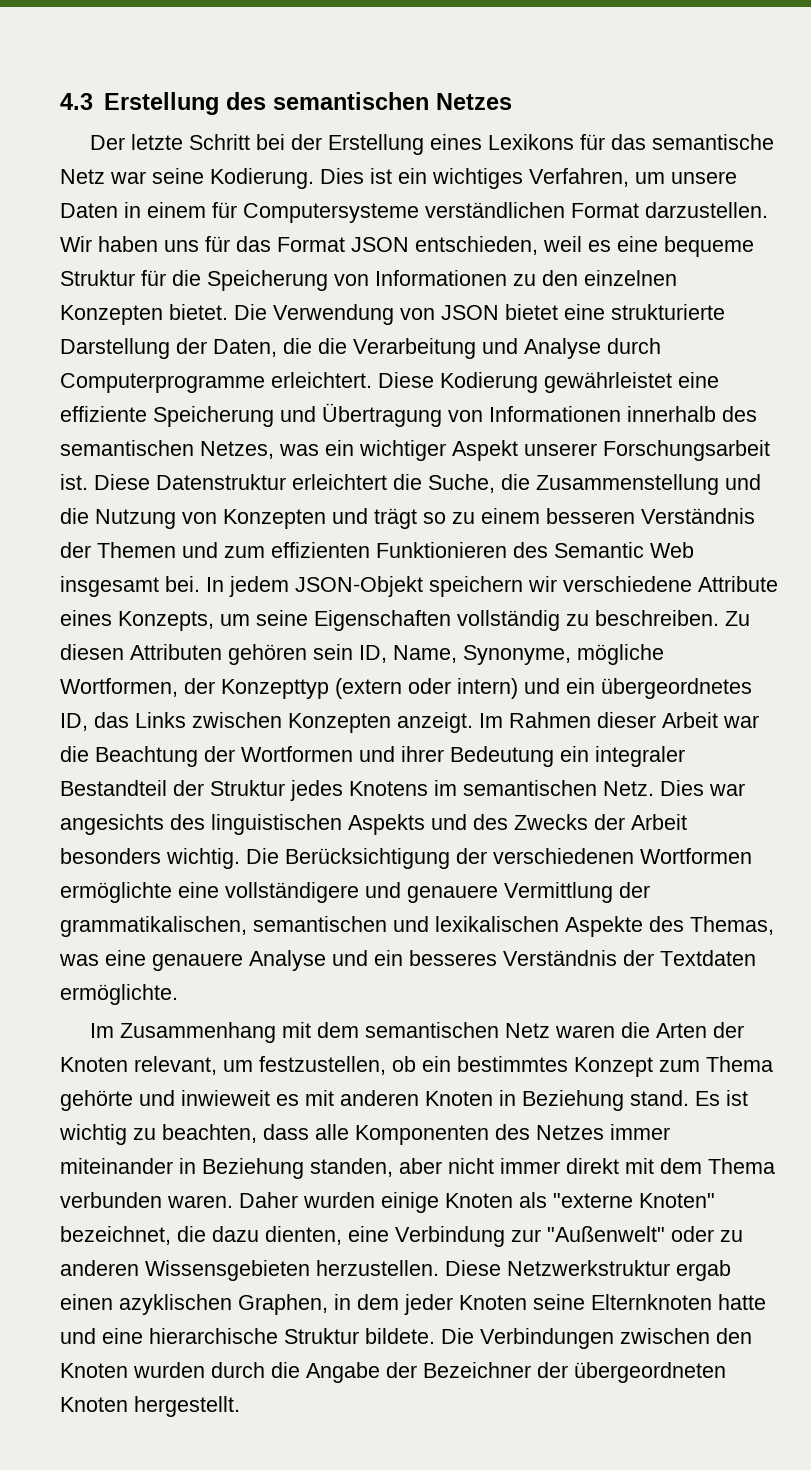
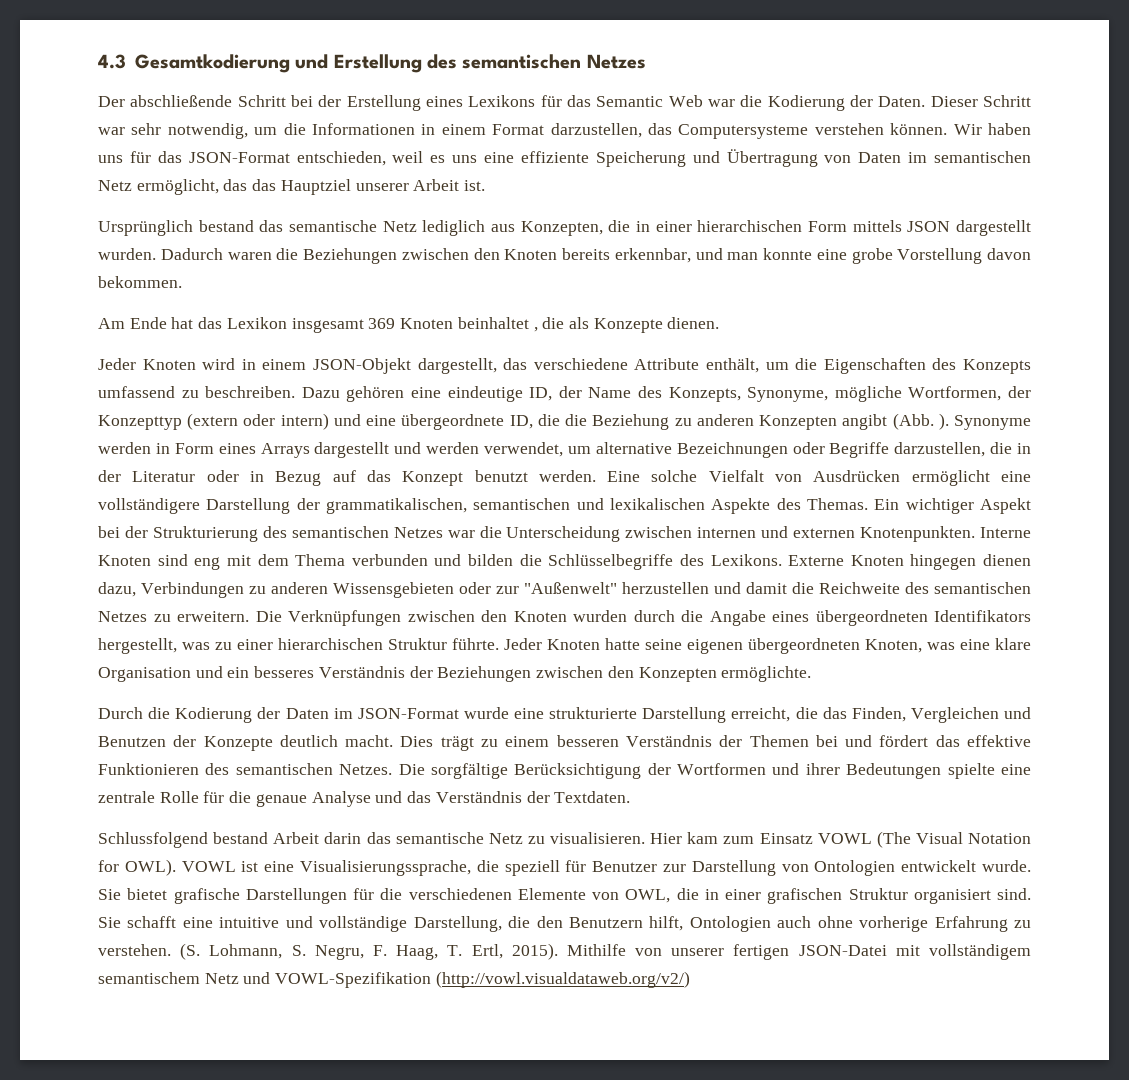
- 4.3 Erstellung des semantischen Netzes
+ 4.3 Gesamtkodierung und Erstellung des semantischen Netzes
- Der letzte Schritt bei der Erstellung eines Lexikons für das semantische Netz war seine Kodierung. Dies ist ein wichtiges Verfahren, um unsere Daten in einem für Computersysteme verständlichen Format darzustellen.
+ Der abschließende Schritt bei der Erstellung eines Lexikons für das Semantic Web war die Kodierung der Daten. Dieser Schritt war sehr notwendig, um die Informationen in einem Format darzustellen, das Computersysteme verstehen können.
- Wir haben uns für das Format JSON entschieden, weil es eine bequeme Struktur für die Speicherung von Informationen zu den einzelnen Konzepten bietet. Die Verwendung von JSON bietet eine strukturierte Darstellung der Daten, die die Verarbeitung und Analyse durch Computerprogramme erleichtert. Diese Kodierung gewährleistet eine effiziente Speicherung und Übertragung von Informationen innerhalb des semantischen Netzes, was ein wichtiger Aspekt unserer Forschungsarbeit ist. Diese Datenstruktur erleichtert die Suche, die Zusammenstellung und die Nutzung von Konzepten und trägt so zu einem besseren Verständnis der Themen und zum effizienten Funktionieren des Semantic Web insgesamt bei. In jedem JSON-Objekt speichern wir verschiedene Attribute eines Konzepts, um seine Eigenschaften vollständig zu beschreiben. Zu diesen Attributen gehören sein ID, Name, Synonyme, mögliche Wortformen, der Konzepttyp (extern oder intern) und ein übergeordnetes ID, das Links zwischen Konzepten anzeigt. Im Rahmen dieser Arbeit war die Beachtung der Wortformen und ihrer Bedeutung ein integraler Bestandteil der Struktur jedes Knotens im semantischen Netz. Dies war angesichts des linguistischen Aspekts und des Zwecks der Arbeit besonders wichtig. Die Berücksichtigung der verschiedenen Wortformen ermöglichte eine vollständigere und genauere Vermittlung der grammatikalischen, semantischen und lexikalischen Aspekte des Themas, was eine genauere Analyse und ein besseres Verständnis der Textdaten ermöglichte.
- Im Zusammenhang mit dem semantischen Netz waren die Arten der Knoten relevant, um festzustellen, ob ein bestimmtes Konzept zum Thema gehörte und inwieweit es mit anderen Knoten in Beziehung stand. Es ist wichtig zu beachten, dass alle Komponenten des Netzes immer miteinander in Beziehung standen, aber nicht immer direkt mit dem Thema verbunden waren. Daher wurden einige Knoten als "externe Knoten" bezeichnet, die dazu dienten, eine Verbindung zur "Außenwelt" oder zu anderen Wissensgebieten herzustellen. Diese Netzwerkstruktur ergab einen azyklischen Graphen, in dem jeder Knoten seine Elternknoten hatte und eine hierarchische Struktur bildete. Die Verbindungen zwischen den Knoten wurden durch die Angabe der Bezeichner der übergeordneten Knoten hergestellt.
+ Wir haben uns für das JSON-Format entschieden, weil es uns eine effiziente Speicherung und Übertragung von Daten im semantischen Netz ermöglicht, das das Hauptziel unserer Arbeit ist.
+ Ursprünglich bestand das semantische Netz lediglich aus Konzepten, die in einer hierarchischen Form mittels JSON dargestellt wurden. Dadurch waren die Beziehungen zwischen den Knoten bereits erkennbar, und man konnte eine grobe Vorstellung davon bekommen.
+ Am Ende hat das Lexikon insgesamt 369 Knoten beinhaltet , die als Konzepte dienen.
+ Jeder Knoten wird in einem JSON-Objekt dargestellt, das verschiedene Attribute enthält, um die Eigenschaften des Konzepts umfassend zu beschreiben. Dazu gehören eine eindeutige ID, der Name des Konzepts, Synonyme, mögliche Wortformen, der Konzepttyp (extern oder intern) und eine übergeordnete ID, die die Beziehung zu anderen Konzepten angibt (Abb. ). Synonyme werden in Form eines Arrays dargestellt und werden verwendet, um alternative Bezeichnungen oder Begriffe darzustellen, die in der Literatur oder in Bezug auf das Konzept benutzt werden. Eine solche Vielfalt von Ausdrücken ermöglicht eine vollständigere Darstellung der grammatikalischen, semantischen und lexikalischen Aspekte des Themas. Ein wichtiger Aspekt bei der Strukturierung des semantischen Netzes war die Unterscheidung zwischen internen und externen Knotenpunkten. Interne Knoten sind eng mit dem Thema verbunden und bilden die Schlüsselbegriffe des Lexikons. Externe Knoten hingegen dienen dazu, Verbindungen zu anderen Wissensgebieten oder zur "Außenwelt" herzustellen und damit die Reichweite des semantischen Netzes zu erweitern. Die Verknüpfungen zwischen den Knoten wurden durch die Angabe eines übergeordneten Identifikators hergestellt, was zu einer hierarchischen Struktur führte. Jeder Knoten hatte seine eigenen übergeordneten Knoten, was eine klare Organisation und ein besseres Verständnis der Beziehungen zwischen den Konzepten ermöglichte.
+ Durch die Kodierung der Daten im JSON-Format wurde eine strukturierte Darstellung erreicht, die das Finden, Vergleichen und Benutzen der Konzepte deutlich macht. Dies trägt zu einem besseren Verständnis der Themen bei und fördert das effektive Funktionieren des semantischen Netzes. Die sorgfältige Berücksichtigung der Wortformen und ihrer Bedeutungen spielte eine zentrale Rolle für die genaue Analyse und das Verständnis der Textdaten.
+ Schlussfolgend bestand Arbeit darin das semantische Netz zu visualisieren. Hier kam zum Einsatz VOWL (The Visual Notation for OWL). VOWL ist eine Visualisierungssprache, die speziell für Benutzer zur Darstellung von Ontologien entwickelt wurde. Sie bietet grafische Darstellungen für die verschiedenen Elemente von OWL, die in einer grafischen Struktur organisiert sind. Sie schafft eine intuitive und vollständige Darstellung, die den Benutzern hilft, Ontologien auch ohne vorherige Erfahrung zu verstehen. (S. Lohmann, S. Negru, F. Haag, T. Ertl, 2015). Mithilfe von unserer fertigen JSON-Datei mit vollständigem semantischem Netz und VOWL-Spezifikation (http://vowl.visualdataweb.org/v2/)

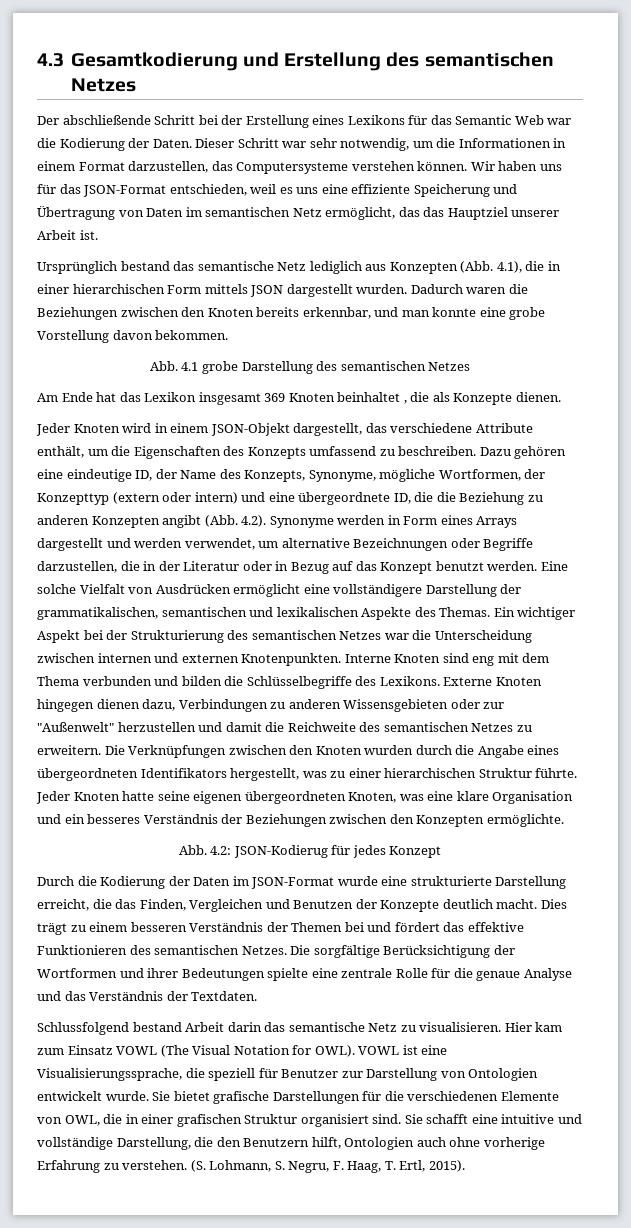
- Ursprünglich bestand das semantische Netz lediglich aus Konzepten, die in einer hierarchischen Form mittels JSON dargestellt wurden.
+ Ursprünglich bestand das semantische Netz lediglich aus Konzepten (Abb. 4.1), die in einer hierarchischen Form mittels JSON dargestellt wurden.
+ Abb. 4.1 grobe Darstellung des semantischen Netzes
- Dazu gehören eine eindeutige ID, der Name des Konzepts, Synonyme, mögliche Wortformen, der Konzepttyp (extern oder intern) und eine übergeordnete ID, die die Beziehung zu anderen Konzepten angibt (Abb. ). Synonyme werden in Form eines Arrays dargestellt und werden verwendet, um alternative Bezeichnungen oder Begriffe darzustellen, die in der Literatur oder in Bezug auf das Konzept benutzt werden.
+ Dazu gehören eine eindeutige ID, der Name des Konzepts, Synonyme, mögliche Wortformen, der Konzepttyp (extern oder intern) und eine übergeordnete ID, die die Beziehung zu anderen Konzepten angibt (Abb. 4.2). Synonyme werden in Form eines Arrays dargestellt und werden verwendet, um alternative Bezeichnungen oder Begriffe darzustellen, die in der Literatur oder in Bezug auf das Konzept benutzt werden.
+ Abb. 4.2: JSON-Kodierug für jedes Konzept
- Mithilfe von unserer fertigen JSON-Datei mit vollständigem semantischem Netz und VOWL-Spezifikation (http://vowl.visualdataweb.org/v2/)

